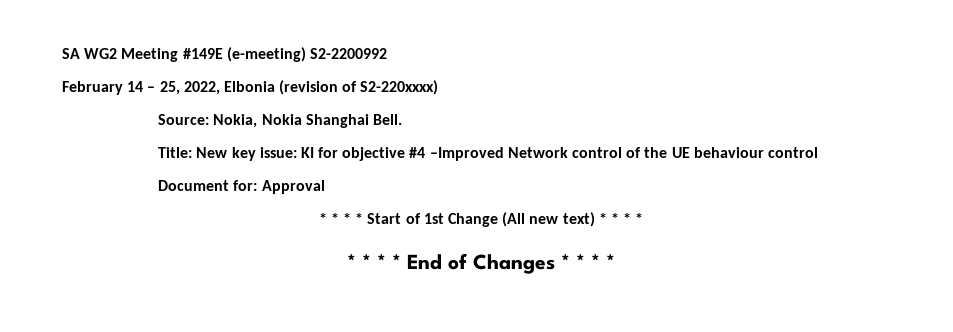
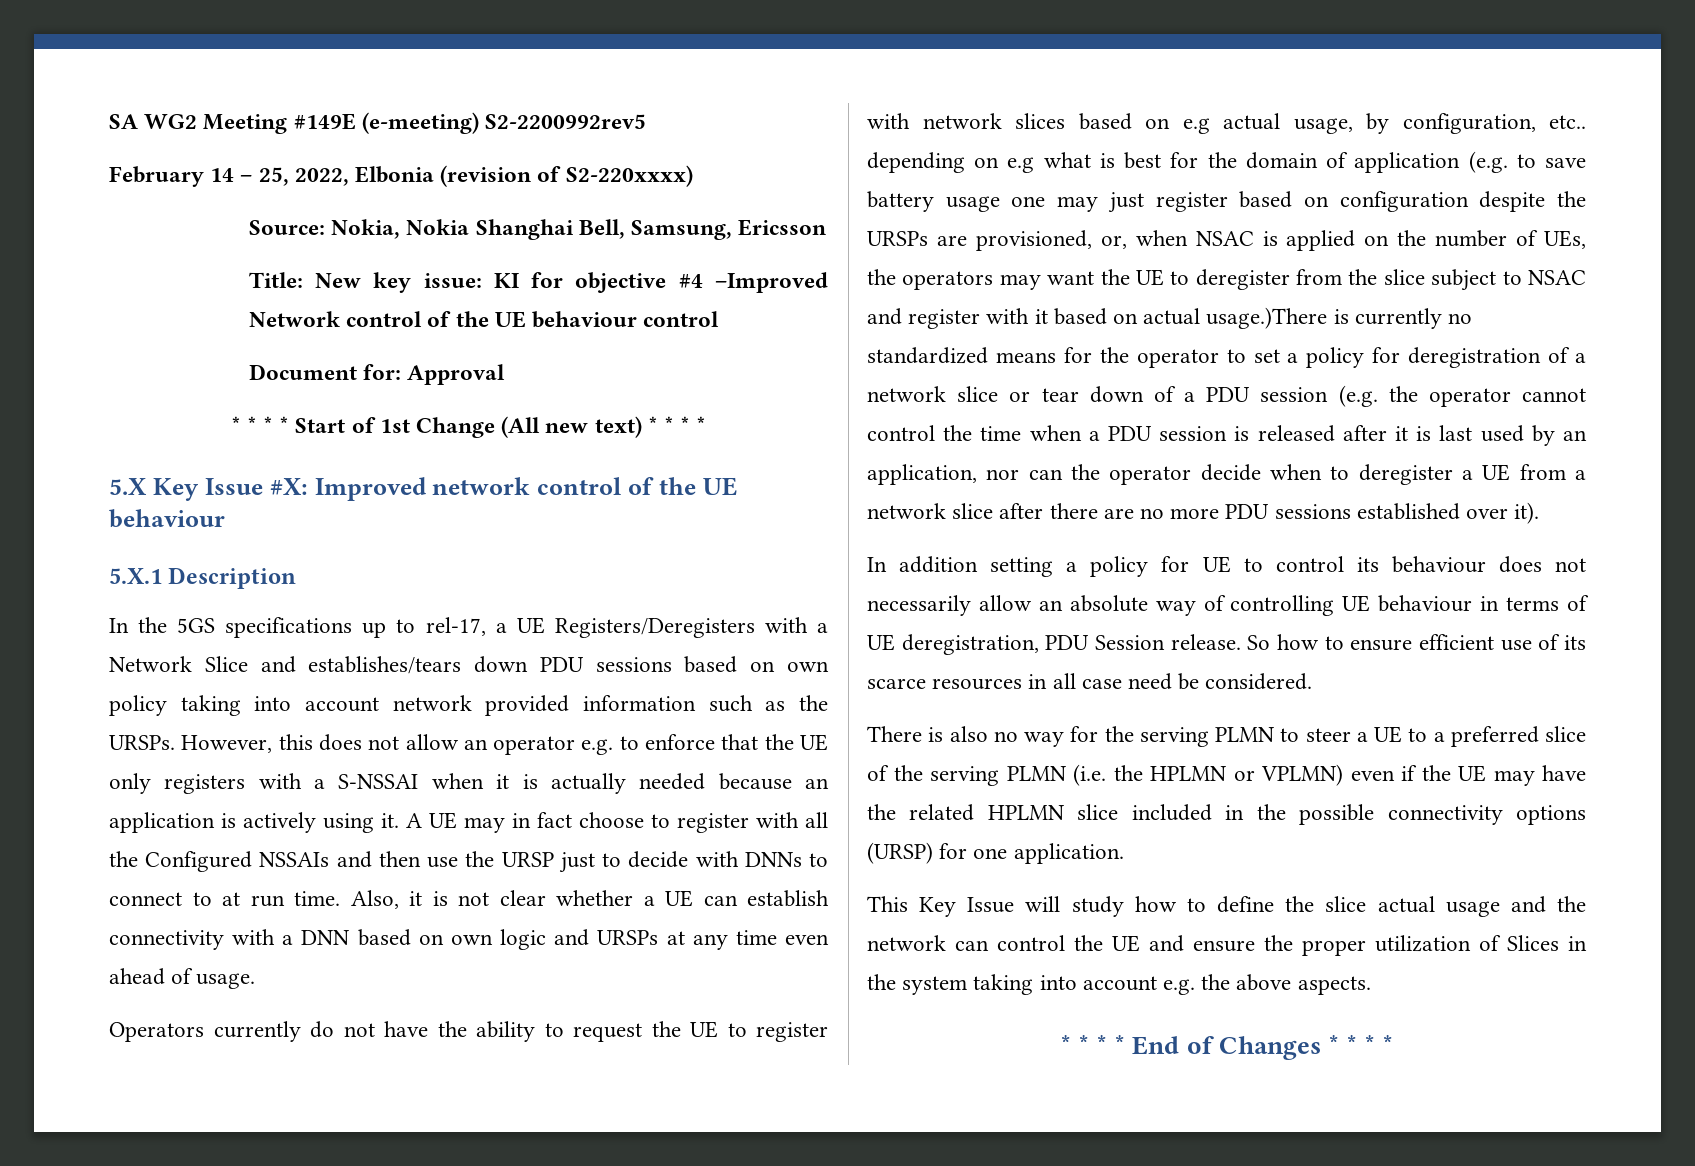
- SA WG2 Meeting #149E (e-meeting) S2-2200992
+ SA WG2 Meeting #149E (e-meeting) S2-2200992rev5
- Source: Nokia, Nokia Shanghai Bell.
+ Source: Nokia, Nokia Shanghai Bell, Samsung, Ericsson
+ 5.X Key Issue #X: Improved network control of the UE behaviour
+ 5.X.1 Description
+ In the 5GS specifications up to rel-17, a UE Registers/Deregisters with a Network Slice and establishes/tears down PDU sessions based on own policy taking into account network provided information such as the URSPs. However, this does not allow an operator e.g. to enforce that the UE only registers with a S-NSSAI when it is actually needed because an application is actively using it. A UE may in fact choose to register with all the Configured NSSAIs and then use the URSP just to decide with DNNs to connect to at run time. Also, it is not clear whether a UE can establish connectivity with a DNN based on own logic and URSPs at any time even ahead of usage.
+ Operators currently do not have the ability to request the UE to register with network slices based on e.g actual usage, by configuration, etc.. depending on e.g what is best for the domain of application (e.g. to save battery usage one may just register based on configuration despite the URSPs are provisioned, or, when NSAC is applied on the number of UEs, the operators may want the UE to deregister from the slice subject to NSAC and register with it based on actual usage.)There is currently no standardized means for the operator to set a policy for deregistration of a network slice or tear down of a PDU session (e.g. the operator cannot control the time when a PDU session is released after it is last used by an application, nor can the operator decide when to deregister a UE from a network slice after there are no more PDU sessions established over it).
+ In addition setting a policy for UE to control its behaviour does not necessarily allow an absolute way of controlling UE behaviour in terms of UE deregistration, PDU Session release. So how to ensure efficient use of its scarce resources in all case need be considered.
+ There is also no way for the serving PLMN to steer a UE to a preferred slice of the serving PLMN (i.e. the HPLMN or VPLMN) even if the UE may have the related HPLMN slice included in the possible connectivity options (URSP) for one application.
+ This Key Issue will study how to define the slice actual usage and the network can control the UE and ensure the proper utilization of Slices in the system taking into account e.g. the above aspects.

